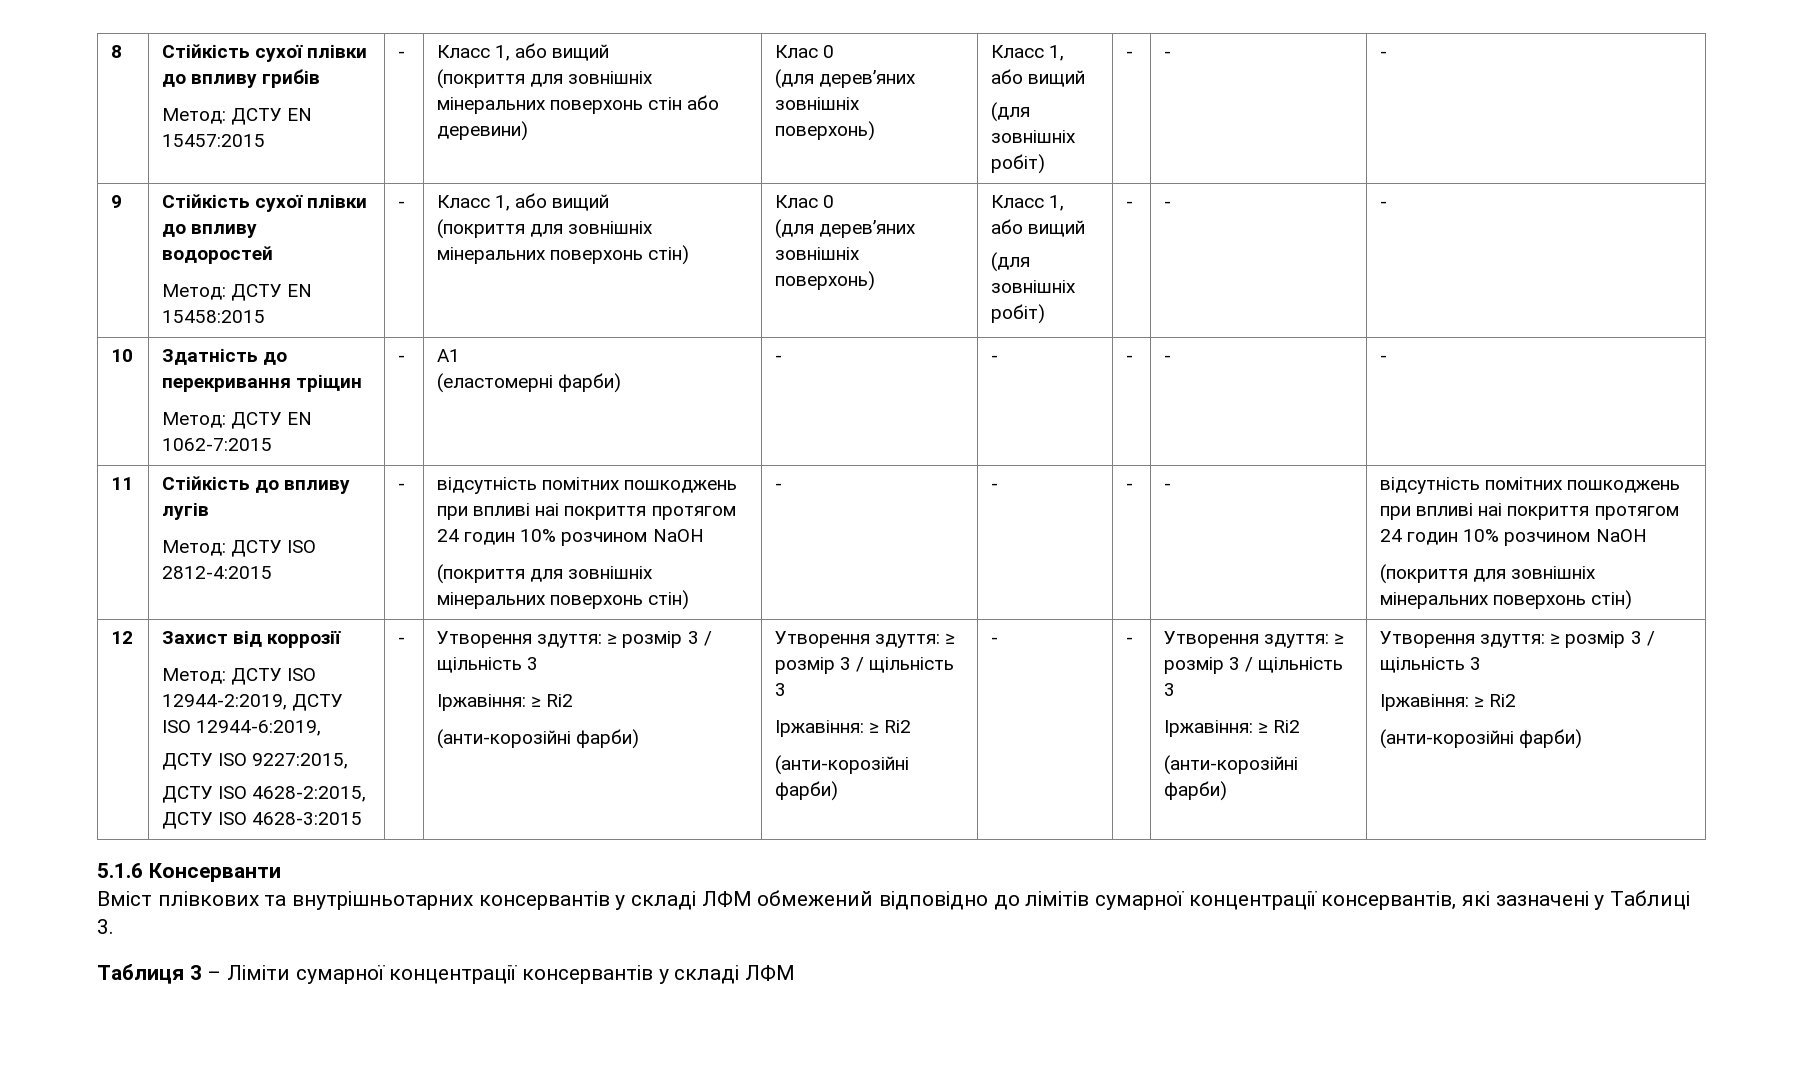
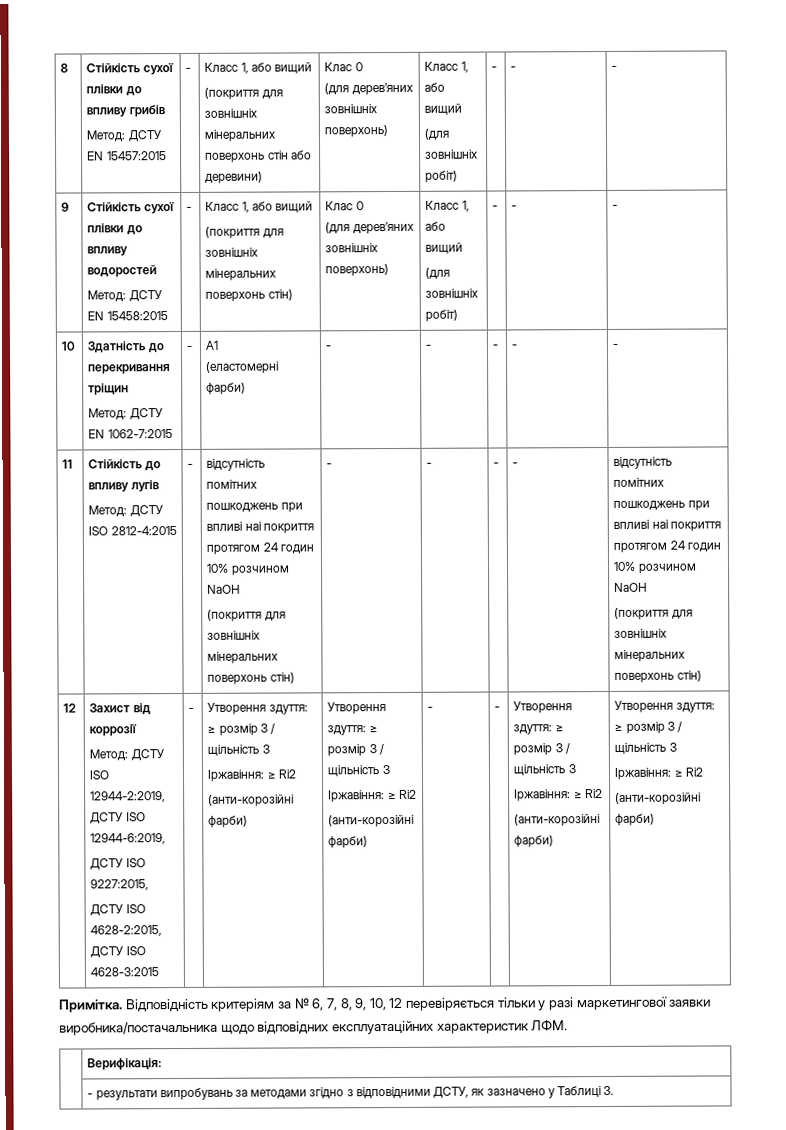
- 5.1.6 Консерванти
- Вміст плівкових та внутрішньотарних консервантів у складі ЛФМ обмежений відповідно до лімітів сумарної концентрації консервантів, які зазначені у Таблиці 3.
- Таблиця 3 – Ліміти сумарної концентрації консервантів у складі ЛФМ
+ Примітка. Відповідність критеріям за № 6, 7, 8, 9, 10, 12 перевіряється тільки у разі маркетингової заявки виробника/постачальника щодо відповідних експлуатаційних характеристик ЛФМ.
+ | Верифікація:
+ | - результати випробувань за методами згідно з відповідними ДСТУ, як зазначено у Таблиці 3.

